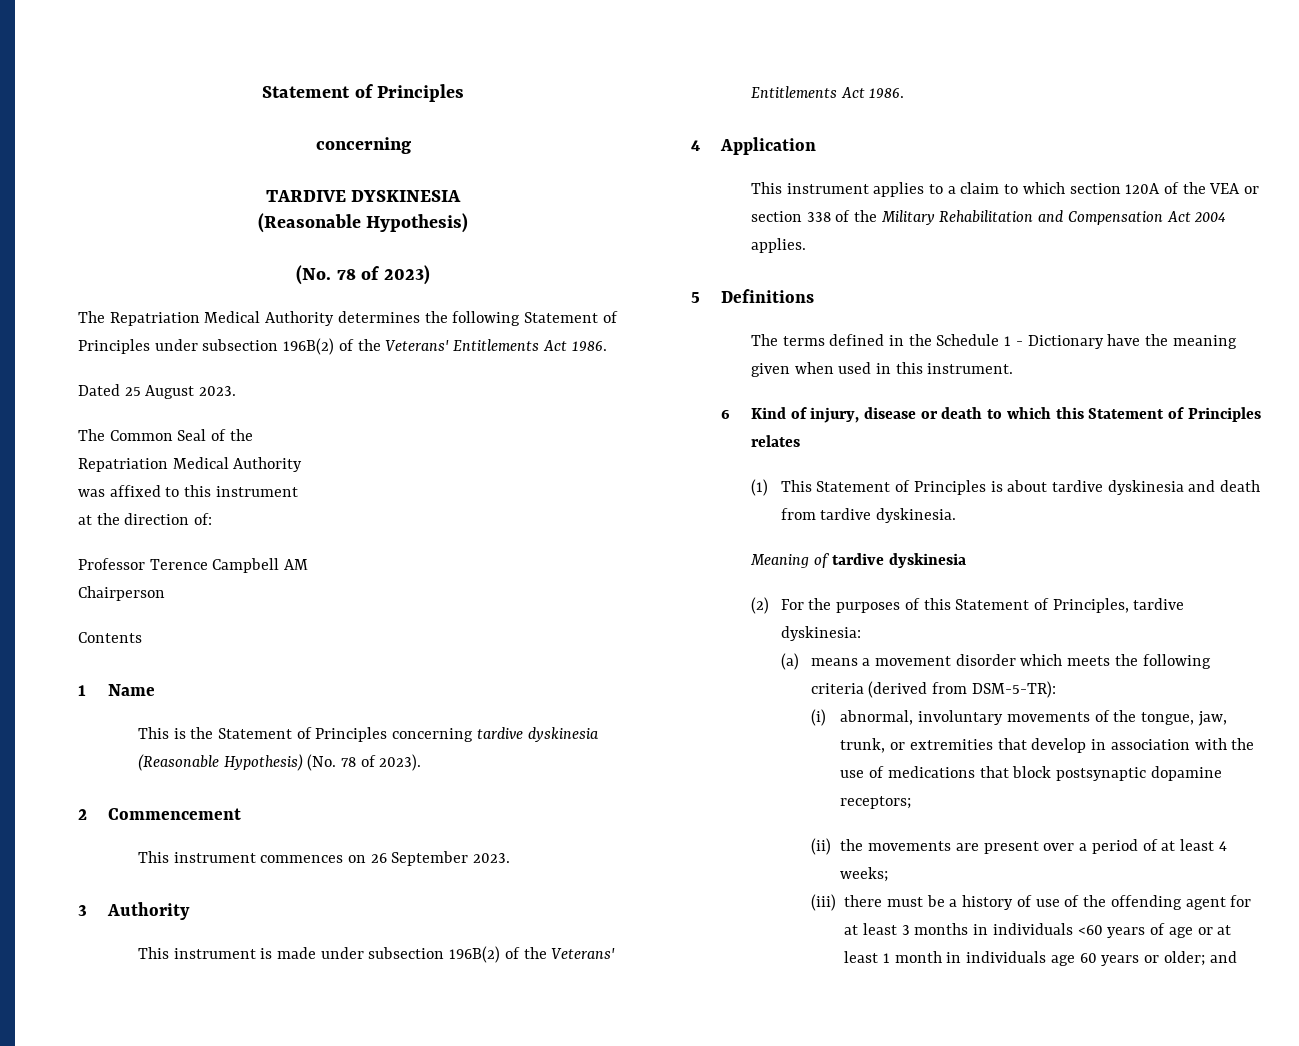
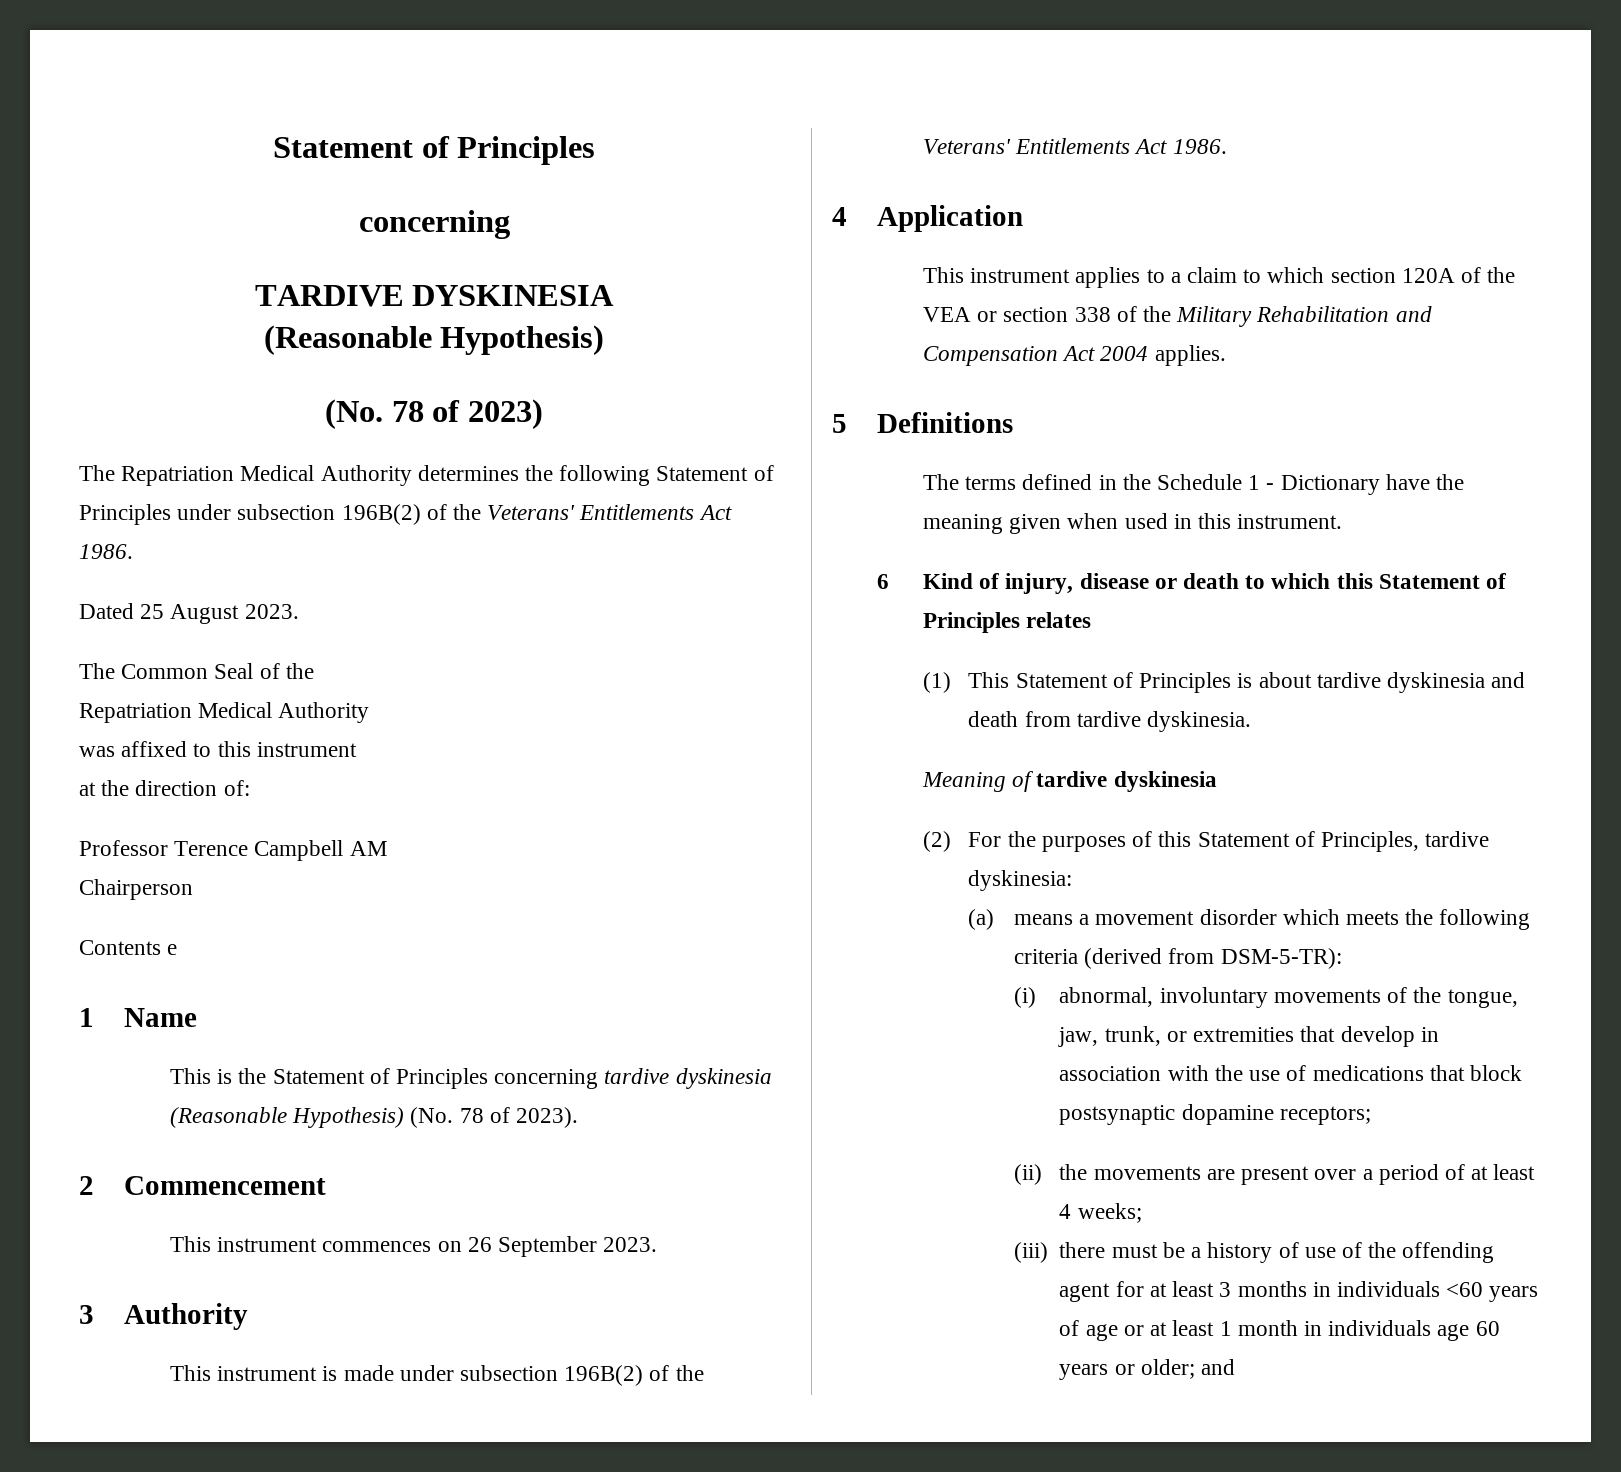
- Contents
+ Contents e

